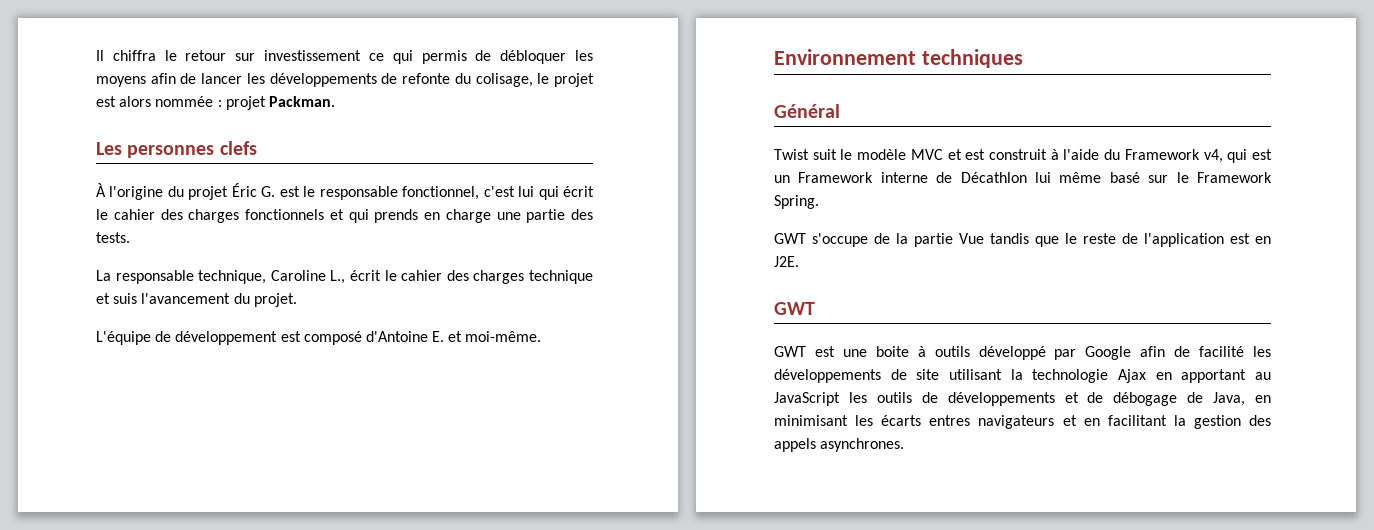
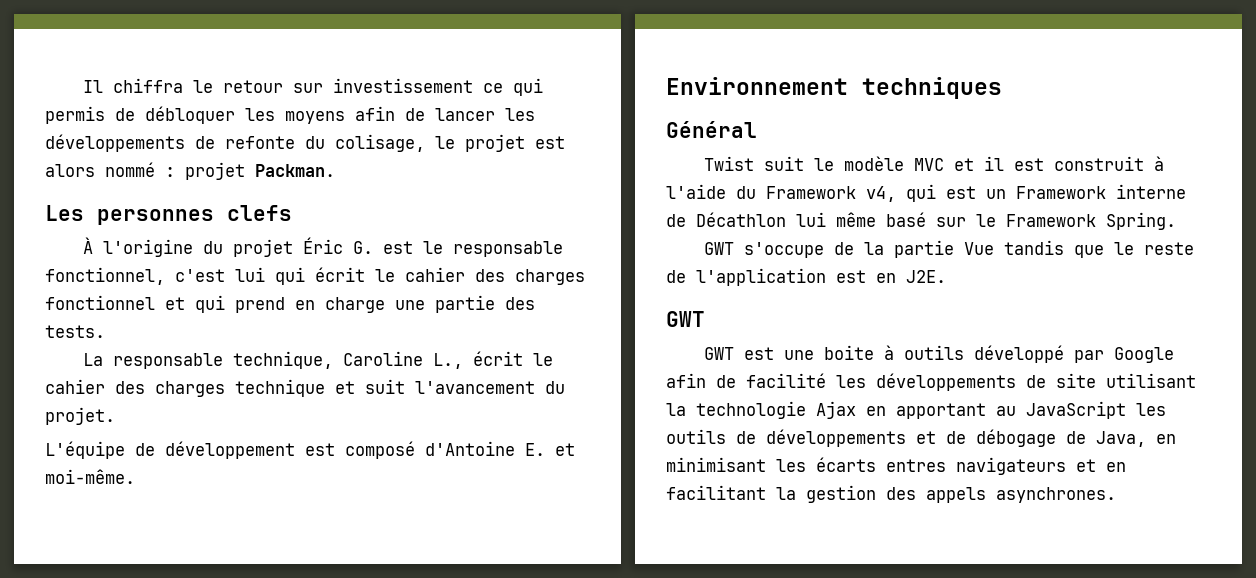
- Il chiffra le retour sur investissement ce qui permis de débloquer les moyens afin de lancer les développements de refonte du colisage, le projet est alors nommée : projet Packman.
+ Il chiffra le retour sur investissement ce qui permis de débloquer les moyens afin de lancer les développements de refonte du colisage, le projet est alors nommé : projet Packman.
- À l'origine du projet Éric G. est le responsable fonctionnel, c'est lui qui écrit le cahier des charges fonctionnels et qui prends en charge une partie des tests.
+ À l'origine du projet Éric G. est le responsable fonctionnel, c'est lui qui écrit le cahier des charges fonctionnel et qui prend en charge une partie des tests.
- La responsable technique, Caroline L., écrit le cahier des charges technique et suis l'avancement du projet.
+ La responsable technique, Caroline L., écrit le cahier des charges technique et suit l'avancement du projet.
- Twist suit le modèle MVC et est construit à l'aide du Framework v4, qui est un Framework interne de Décathlon lui même basé sur le Framework Spring.
+ Twist suit le modèle MVC et il est construit à l'aide du Framework v4, qui est un Framework interne de Décathlon lui même basé sur le Framework Spring.

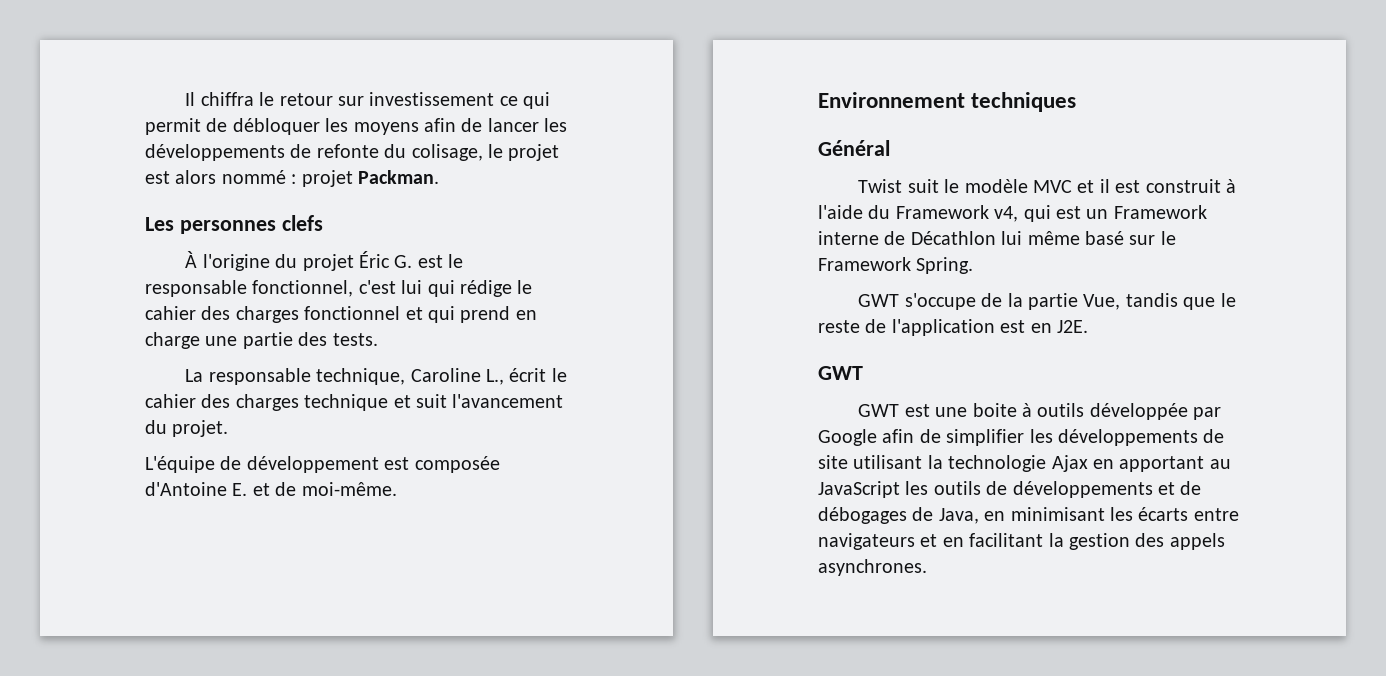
- Il chiffra le retour sur investissement ce qui permis de débloquer les moyens afin de lancer les développements de refonte du colisage, le projet est alors nommé : projet Packman.
+ Il chiffra le retour sur investissement ce qui permit de débloquer les moyens afin de lancer les développements de refonte du colisage, le projet est alors nommé : projet Packman.
- À l'origine du projet Éric G. est le responsable fonctionnel, c'est lui qui écrit le cahier des charges fonctionnel et qui prend en charge une partie des tests.
+ À l'origine du projet Éric G. est le responsable fonctionnel, c'est lui qui rédige le cahier des charges fonctionnel et qui prend en charge une partie des tests.
- L'équipe de développement est composé d'Antoine E. et moi-même.
+ L'équipe de développement est composée d'Antoine E. et de moi-même.
- GWT s'occupe de la partie Vue tandis que le reste de l'application est en J2E.
+ GWT s'occupe de la partie Vue, tandis que le reste de l'application est en J2E.
- GWT est une boite à outils développé par Google afin de facilité les développements de site utilisant la technologie Ajax en apportant au JavaScript les outils de développements et de débogage de Java, en minimisant les écarts entres navigateurs et en facilitant la gestion des appels asynchrones.
+ GWT est une boite à outils développée par Google afin de simplifier les développements de site utilisant la technologie Ajax en apportant au JavaScript les outils de développements et de débogages de Java, en minimisant les écarts entre navigateurs et en facilitant la gestion des appels asynchrones.

